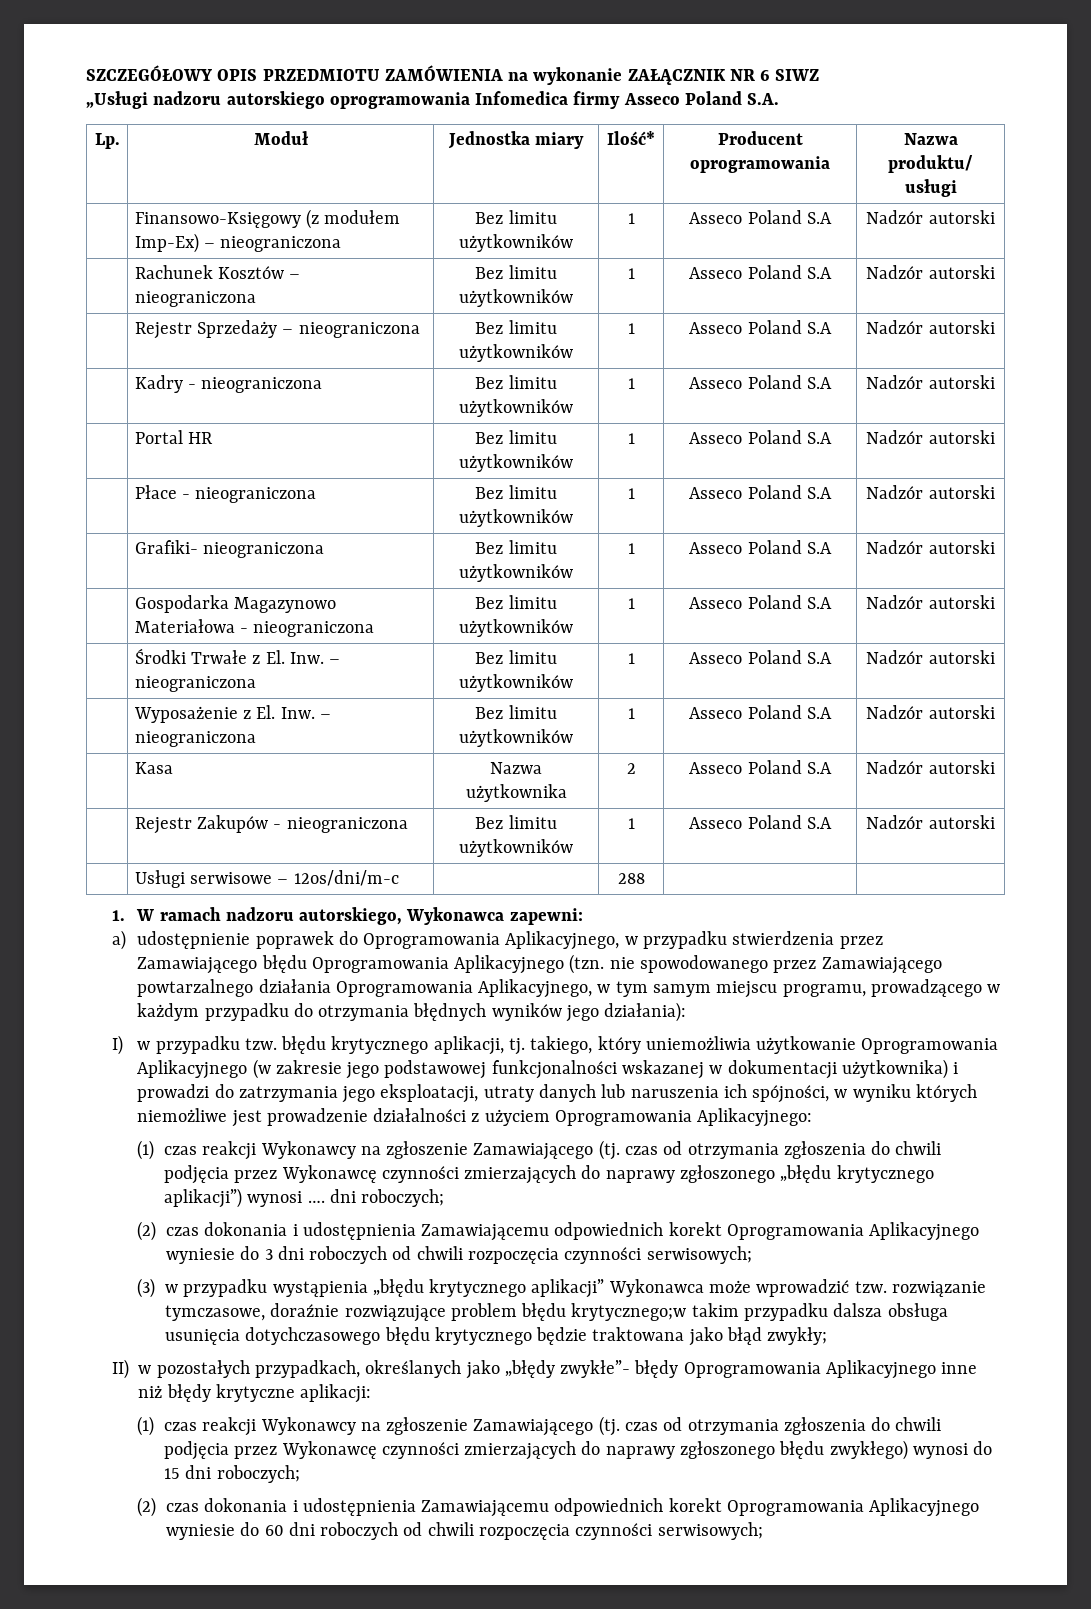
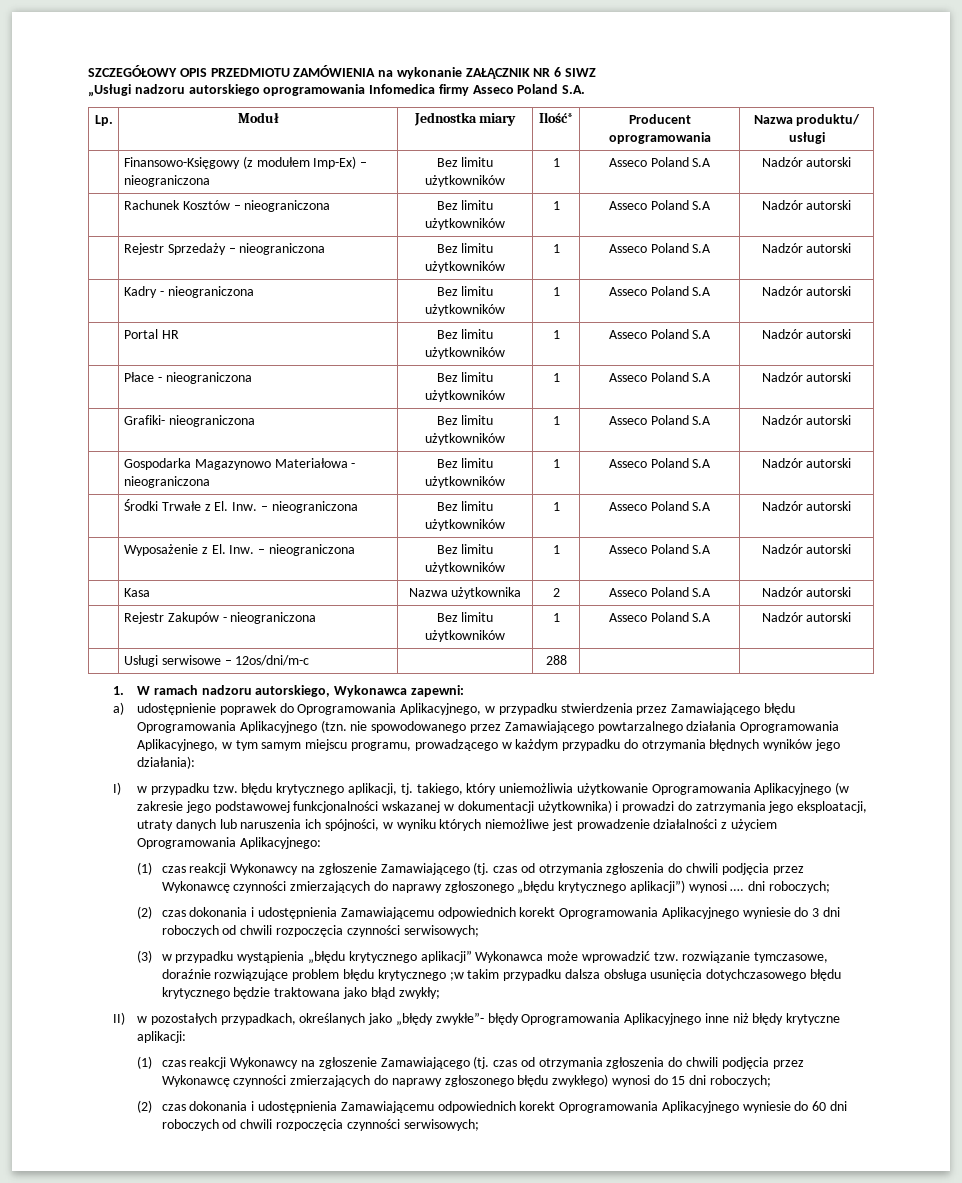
- (3) w przypadku wystąpienia „błędu krytycznego aplikacji” Wykonawca może wprowadzić tzw. rozwiązanie tymczasowe, doraźnie rozwiązujące problem błędu krytycznego;w takim przypadku dalsza obsługa usunięcia dotychczasowego błędu krytycznego będzie traktowana jako błąd zwykły;
+ (3) w przypadku wystąpienia „błędu krytycznego aplikacji” Wykonawca może wprowadzić tzw. rozwiązanie tymczasowe, doraźnie rozwiązujące problem błędu krytycznego ;w takim przypadku dalsza obsługa usunięcia dotychczasowego błędu krytycznego będzie traktowana jako błąd zwykły;

